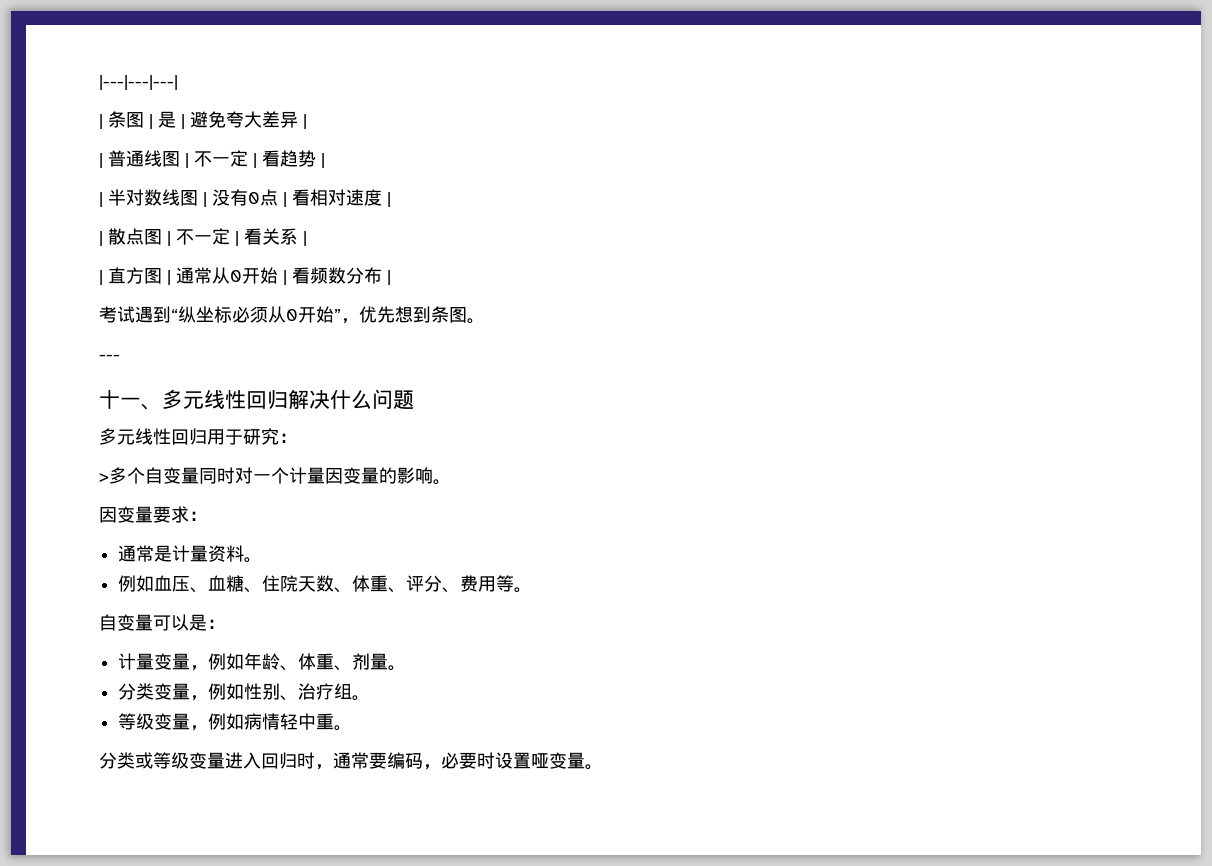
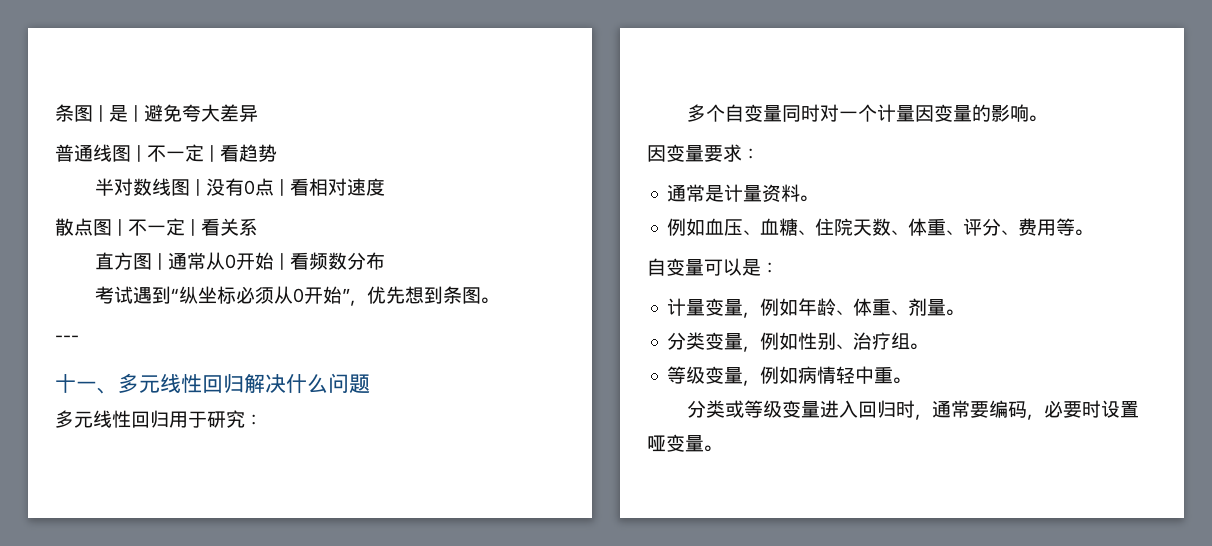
- |---|---|---|
- | 条图 | 是 | 避免夸大差异 |
- | 普通线图 | 不一定 | 看趋势 |
- | 半对数线图 | 没有0点 | 看相对速度 |
- | 散点图 | 不一定 | 看关系 |
- | 直方图 | 通常从0开始 | 看频数分布 |
+ 条图 | 是 | 避免夸大差异
+ 普通线图 | 不一定 | 看趋势
+ 半对数线图 | 没有0点 | 看相对速度
+ 散点图 | 不一定 | 看关系
+ 直方图 | 通常从0开始 | 看频数分布
- >多个自变量同时对一个计量因变量的影响。
+ 多个自变量同时对一个计量因变量的影响。

